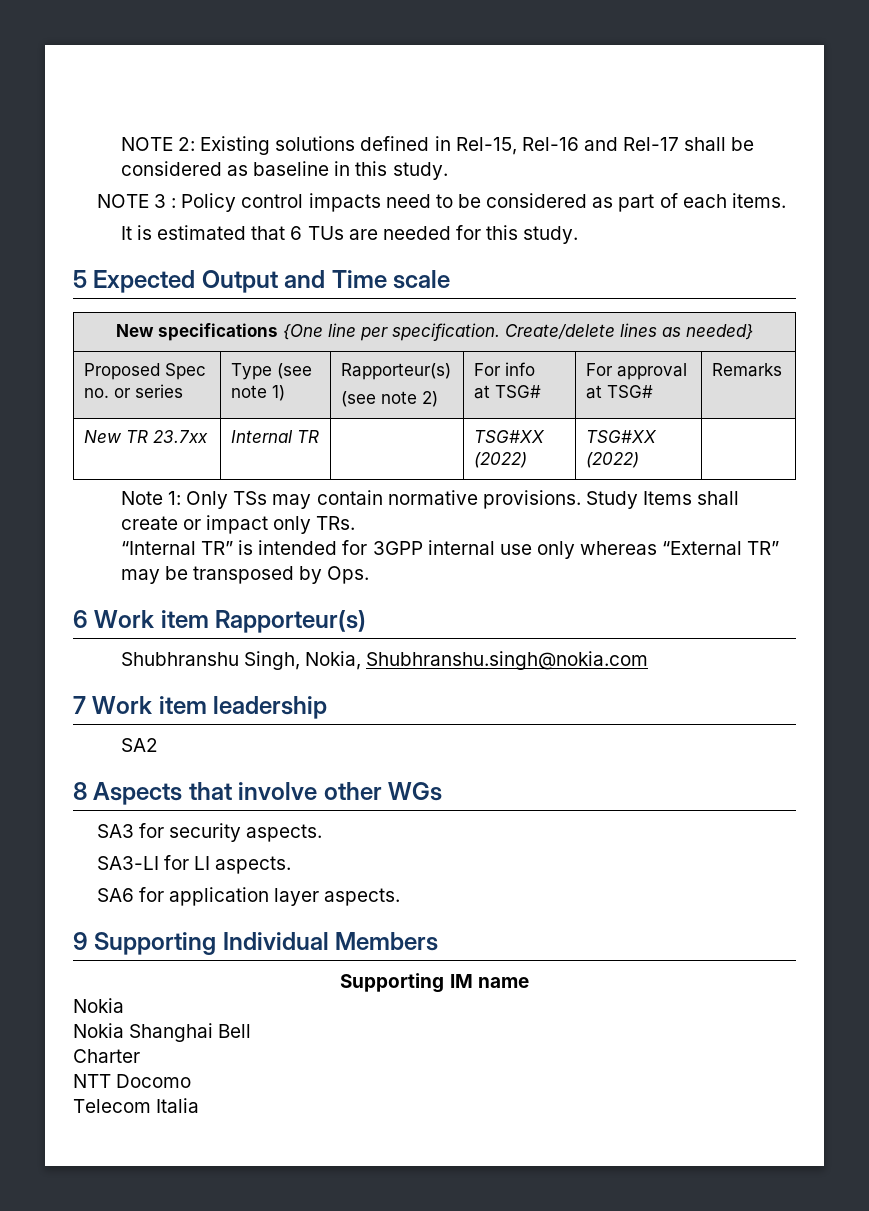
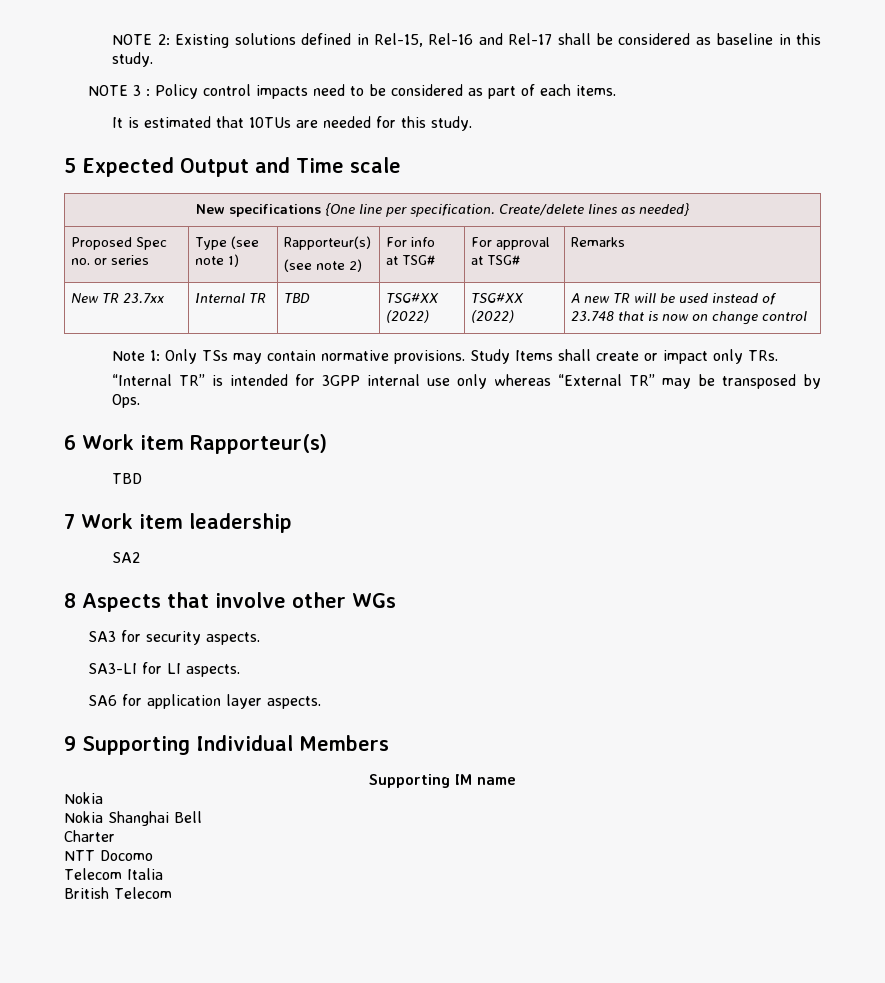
- It is estimated that 6 TUs are needed for this study.
+ It is estimated that 10TUs are needed for this study.
- New TR 23.7xx | Internal TR | | TSG#XX (2022) | TSG#XX (2022) |
+ New TR 23.7xx | Internal TR | TBD | TSG#XX (2022) | TSG#XX (2022) | A new TR will be used instead of 23.748 that is now on change control
  6 Work item Rapporteur(s)
- Shubhranshu Singh, Nokia, Shubhranshu.singh@nokia.com
+ TBD
+ British Telecom

